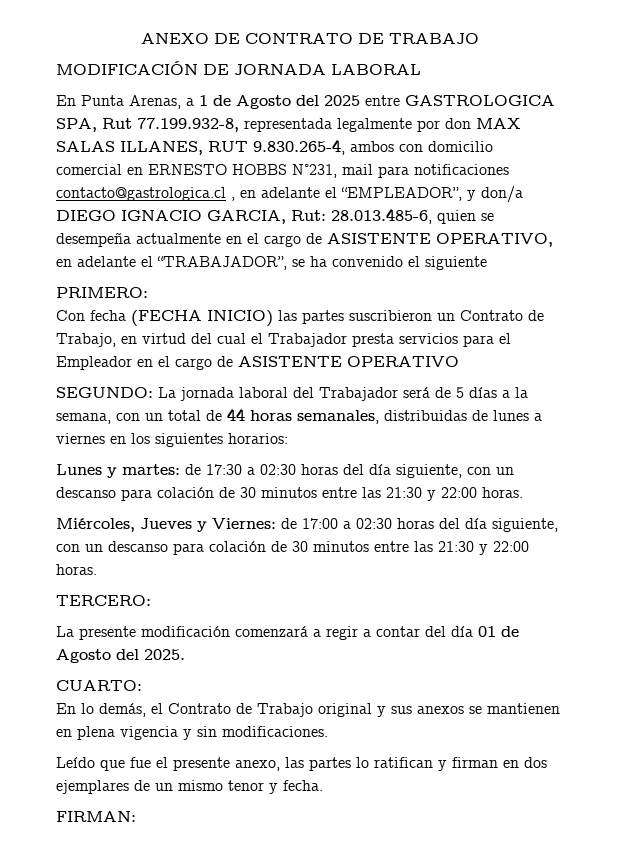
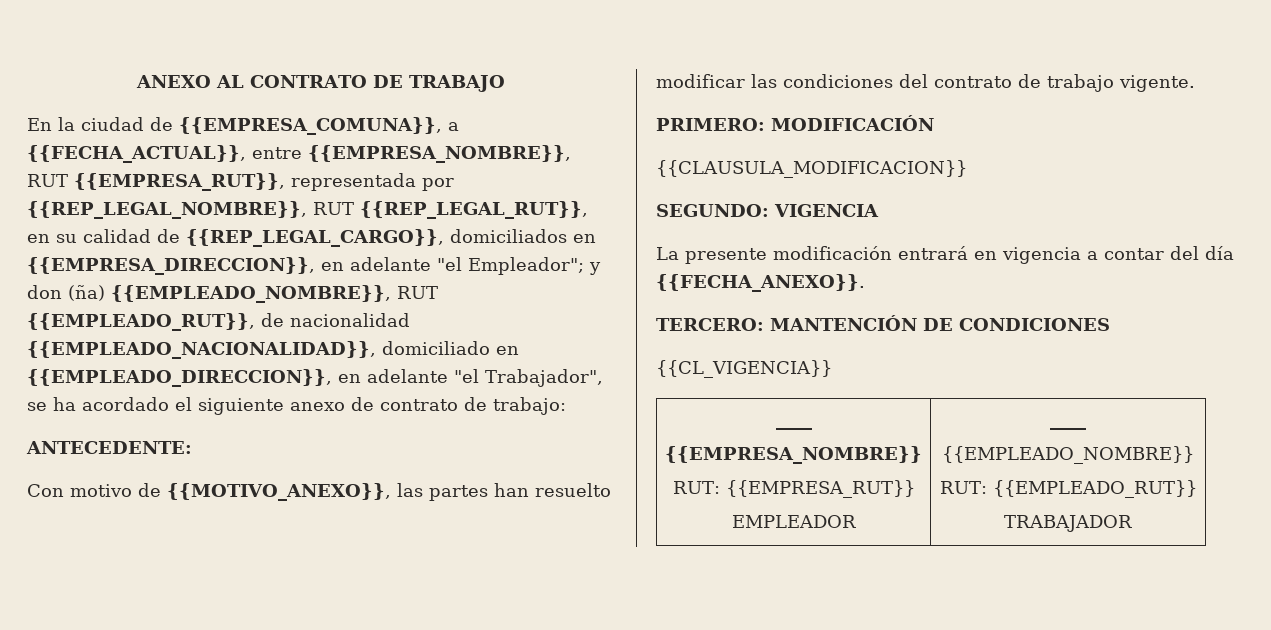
- ANEXO DE CONTRATO DE TRABAJO
+ ANEXO AL CONTRATO DE TRABAJO
- MODIFICACIÓN DE JORNADA LABORAL
- En Punta Arenas, a 1 de Agosto del 2025 entre GASTROLOGICA SPA, Rut 77.199.932-8, representada legalmente por don MAX SALAS ILLANES, RUT 9.830.265-4, ambos con domicilio comercial en ERNESTO HOBBS N°231, mail para notificaciones contacto@gastrologica.cl , en adelante el “EMPLEADOR”, y don/a DIEGO IGNACIO GARCIA, Rut: 28.013.485-6, quien se desempeña actualmente en el cargo de ASISTENTE OPERATIVO, en adelante el “TRABAJADOR”, se ha convenido el siguiente
- PRIMERO:
- Con fecha (FECHA INICIO) las partes suscribieron un Contrato de Trabajo, en virtud del cual el Trabajador presta servicios para el Empleador en el cargo de ASISTENTE OPERATIVO
- SEGUNDO: La jornada laboral del Trabajador será de 5 días a la semana, con un total de 44 horas semanales, distribuidas de lunes a viernes en los siguientes horarios:
- Lunes y martes: de 17:30 a 02:30 horas del día siguiente, con un descanso para colación de 30 minutos entre las 21:30 y 22:00 horas.
- Miércoles, Jueves y Viernes: de 17:00 a 02:30 horas del día siguiente, con un descanso para colación de 30 minutos entre las 21:30 y 22:00 horas.
- TERCERO:
+ En la ciudad de {{EMPRESA_COMUNA}}, a {{FECHA_ACTUAL}}, entre {{EMPRESA_NOMBRE}}, RUT {{EMPRESA_RUT}}, representada por {{REP_LEGAL_NOMBRE}}, RUT {{REP_LEGAL_RUT}}, en su calidad de {{REP_LEGAL_CARGO}}, domiciliados en {{EMPRESA_DIRECCION}}, en adelante "el Empleador"; y don (ña) {{EMPLEADO_NOMBRE}}, RUT {{EMPLEADO_RUT}}, de nacionalidad {{EMPLEADO_NACIONALIDAD}}, domiciliado en {{EMPLEADO_DIRECCION}}, en adelante "el Trabajador", se ha acordado el siguiente anexo de contrato de trabajo:
+ ANTECEDENTE:
+ Con motivo de {{MOTIVO_ANEXO}}, las partes han resuelto modificar las condiciones del contrato de trabajo vigente.
+ PRIMERO: MODIFICACIÓN
+ {{CLAUSULA_MODIFICACION}}
+ SEGUNDO: VIGENCIA
- La presente modificación comenzará a regir a contar del día 01 de Agosto del 2025.
- CUARTO:
- En lo demás, el Contrato de Trabajo original y sus anexos se mantienen en plena vigencia y sin modificaciones.
- Leído que fue el presente anexo, las partes lo ratifican y firman en dos ejemplares de un mismo tenor y fecha.
- FIRMAN:
+ La presente modificación entrará en vigencia a contar del día {{FECHA_ANEXO}}.
+ TERCERO: MANTENCIÓN DE CONDICIONES
+ {{CL_VIGENCIA}}
+ ____
+ {{EMPRESA_NOMBRE}}
+ RUT: {{EMPRESA_RUT}}
+ EMPLEADOR | ____
+ {{EMPLEADO_NOMBRE}}
+ RUT: {{EMPLEADO_RUT}}
+ TRABAJADOR

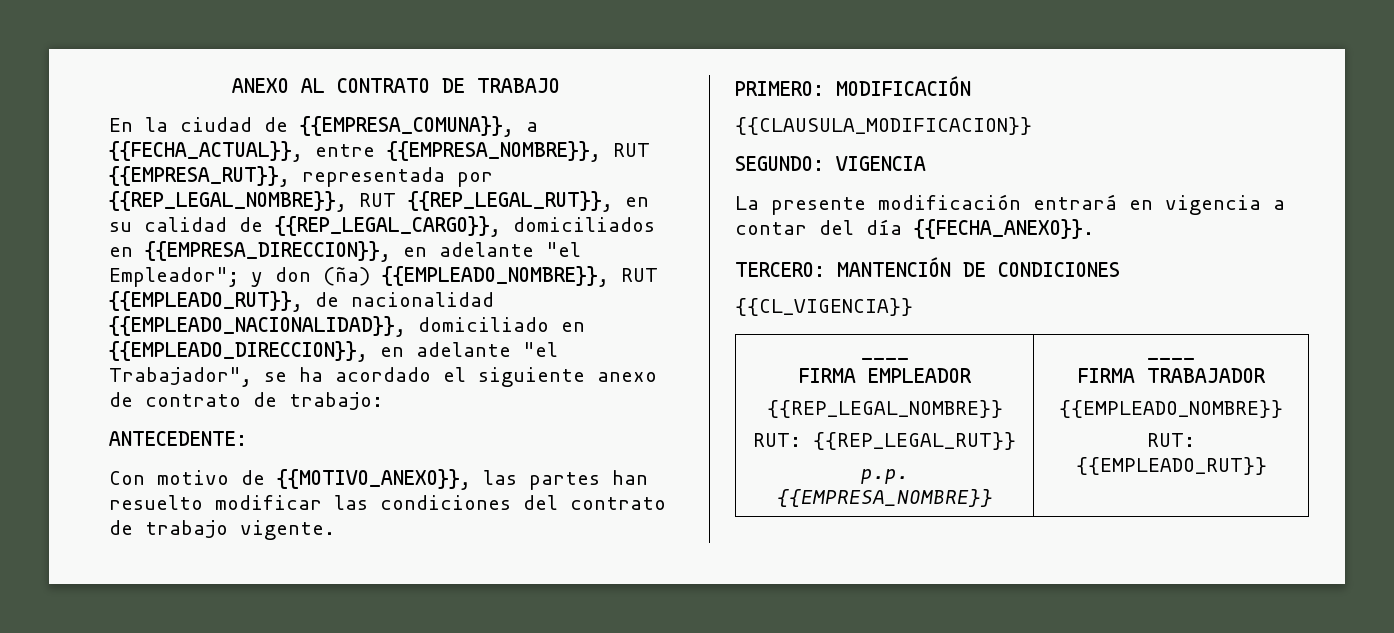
  {{CL_VIGENCIA}}
  ____
- {{EMPRESA_NOMBRE}}
- RUT: {{EMPRESA_RUT}}
- EMPLEADOR | ____
+ FIRMA EMPLEADOR
+ {{REP_LEGAL_NOMBRE}}
+ RUT: {{REP_LEGAL_RUT}}
+ p.p. {{EMPRESA_NOMBRE}} | ____
+ FIRMA TRABAJADOR
  {{EMPLEADO_NOMBRE}}
  RUT: {{EMPLEADO_RUT}}
- TRABAJADOR

